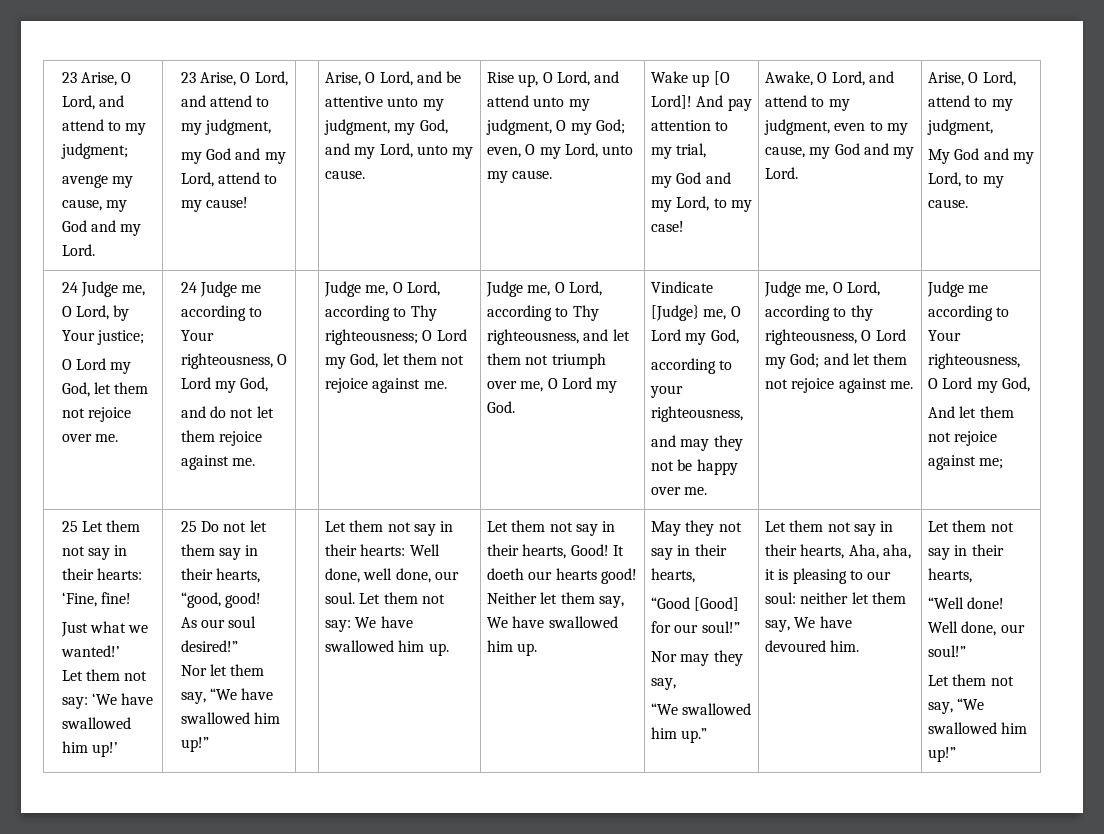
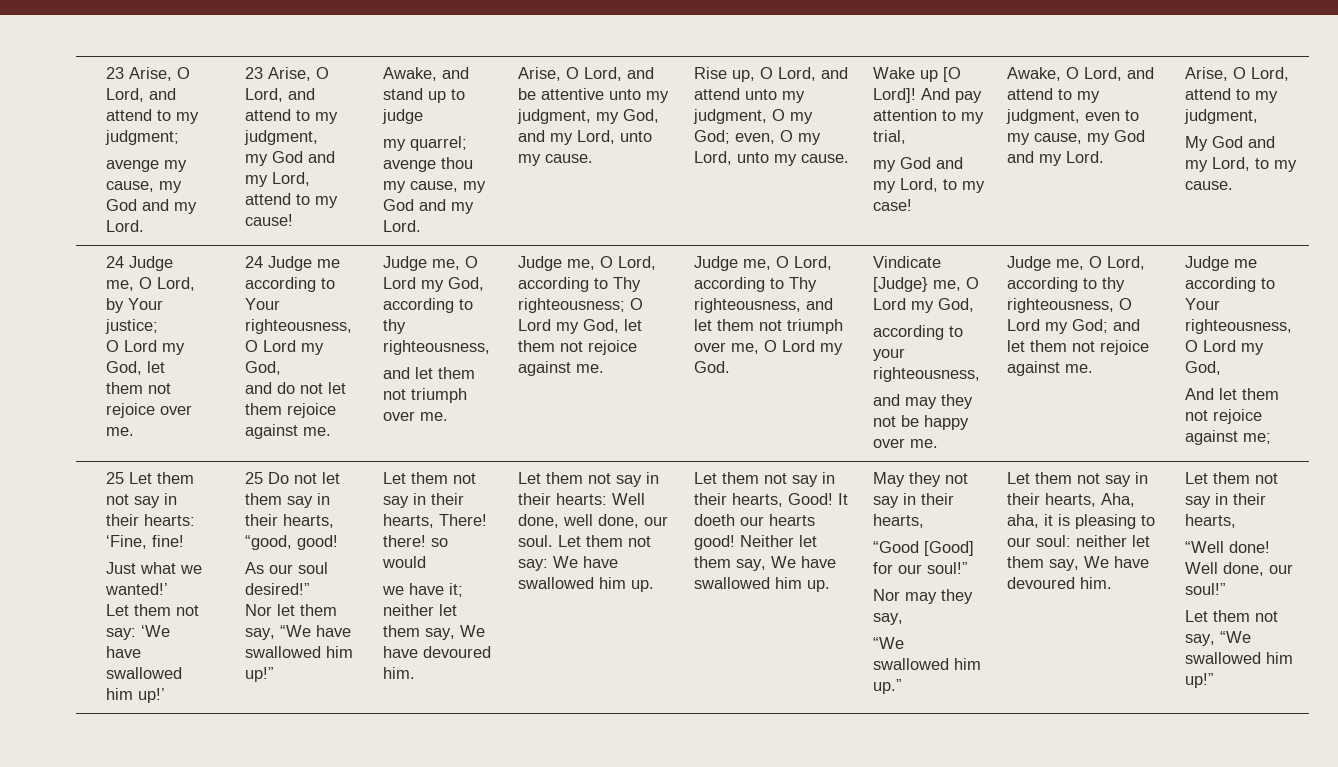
+ Awake, and stand up to judge
+ my quarrel; avenge thou my cause, my God and my Lord.
+ Judge me, O Lord my God, according to thy righteousness,
+ and let them not triumph over me.
+ Let them not say in their hearts, There! there! so would
+ we have it; neither let them say, We have devoured him.

